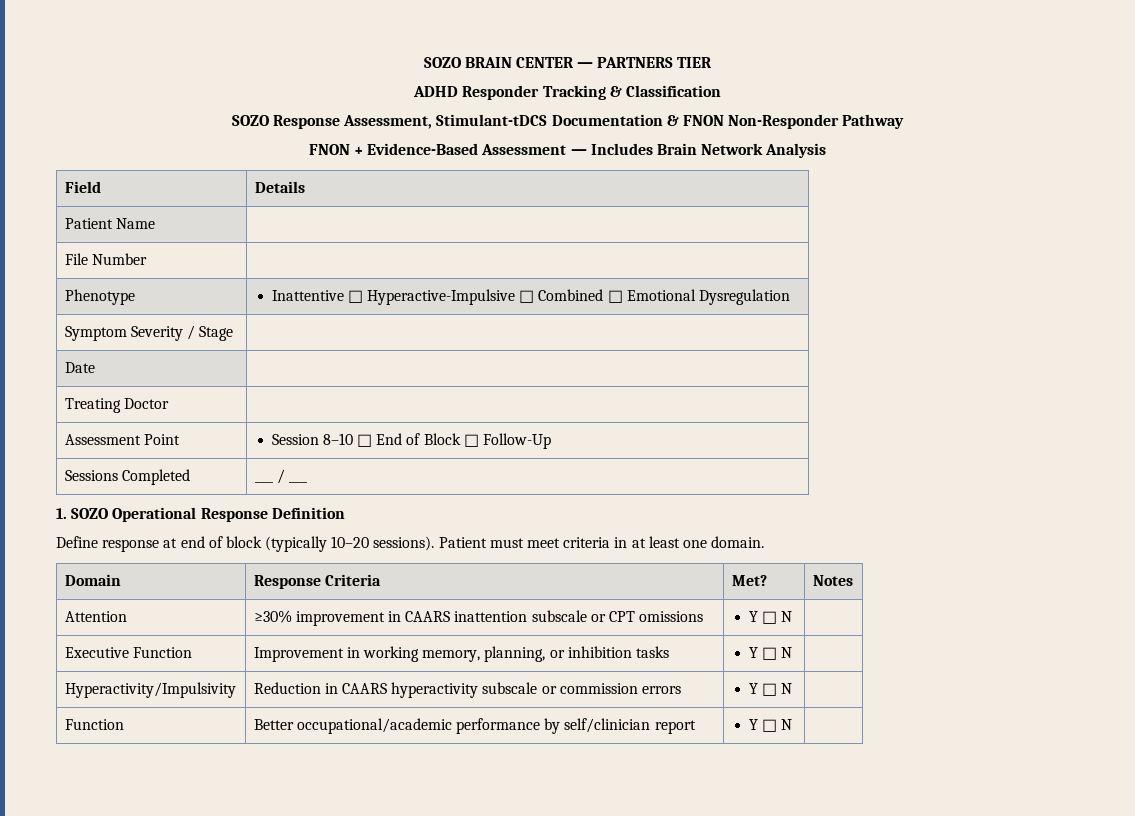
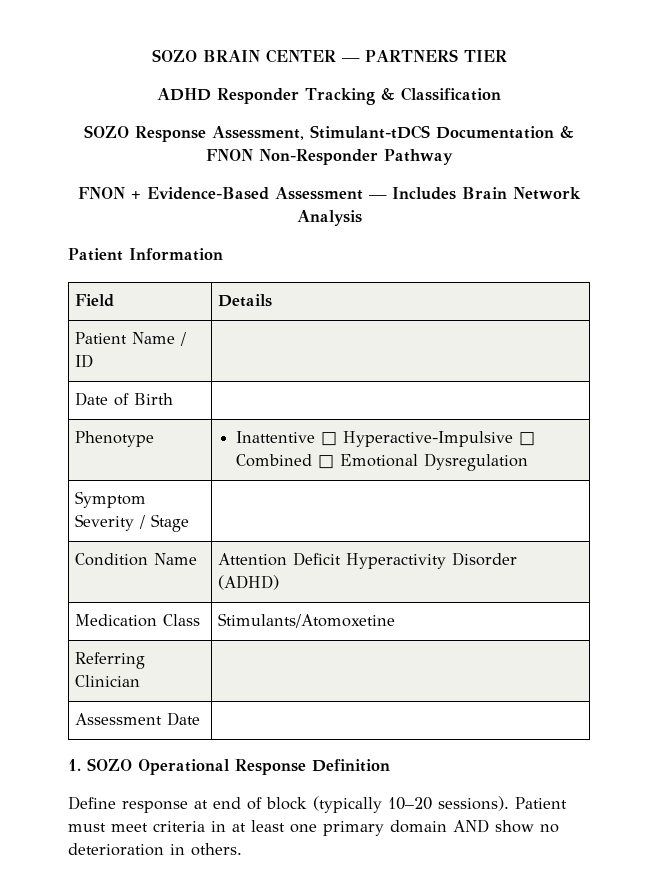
+ Patient Information
- Patient Name |
- File Number |
+ Patient Name / ID |
+ Date of Birth |
- Date |
- Treating Doctor |
- Assessment Point | Session 8–10 □ End of Block □ Follow-Up
- Sessions Completed | ___ / ___
+ Condition Name | Attention Deficit Hyperactivity Disorder (ADHD)
+ Medication Class | Stimulants/Atomoxetine
+ Referring Clinician |
+ Assessment Date |
- Patient must meet criteria in at least one domain.
- Domain | Response Criteria | Met? | Notes
- Attention | ≥30% improvement in CAARS inattention subscale or CPT omissions | Y □ N |
- Executive Function | Improvement in working memory, planning, or inhibition tasks | Y □ N |
- Hyperactivity/Impulsivity | Reduction in CAARS hyperactivity subscale or commission errors | Y □ N |
- Function | Better occupational/academic performance by self/clinician report | Y □ N |
+ Patient must meet criteria in at least one primary domain AND show no deterioration in others.

